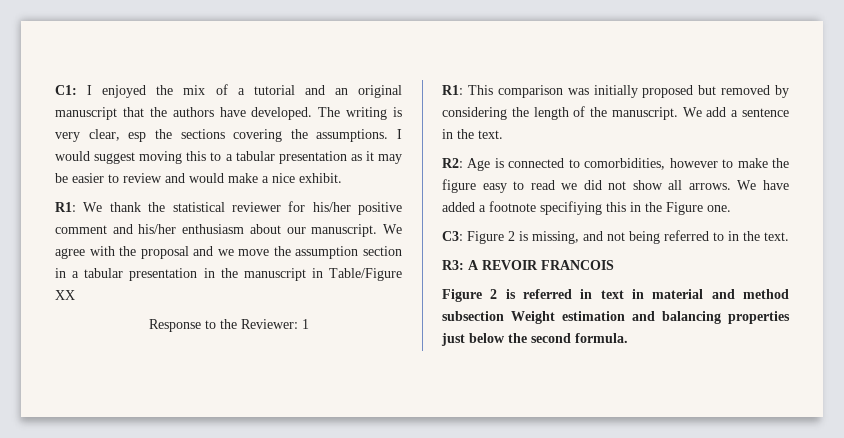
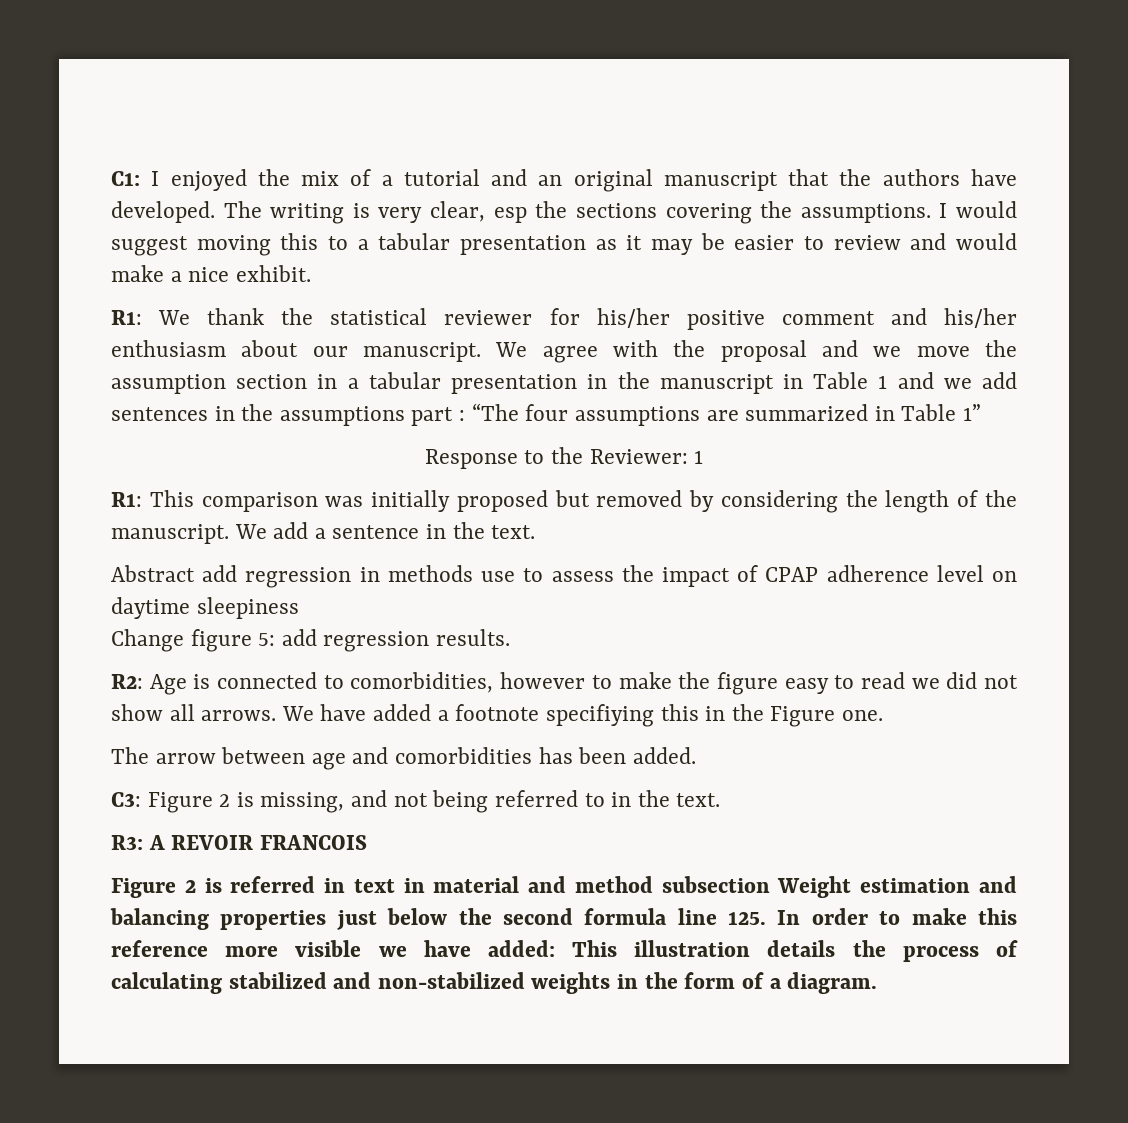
- We agree with the proposal and we move the assumption section in a tabular presentation in the manuscript in Table/Figure XX
+ We agree with the proposal and we move the assumption section in a tabular presentation in the manuscript in Table 1 and we add sentences in the assumptions part : “The four assumptions are summarized in Table 1”
+ Abstract add regression in methods use to assess the impact of CPAP adherence level on daytime sleepiness
+ Change figure 5: add regression results.
+ The arrow between age and comorbidities has been added.
- Figure 2 is referred in text in material and method subsection Weight estimation and balancing properties just below the second formula.
+ Figure 2 is referred in text in material and method subsection Weight estimation and balancing properties just below the second formula line 125. In order to make this reference more visible we have added: This illustration details the process of calculating stabilized and non-stabilized weights in the form of a diagram.

